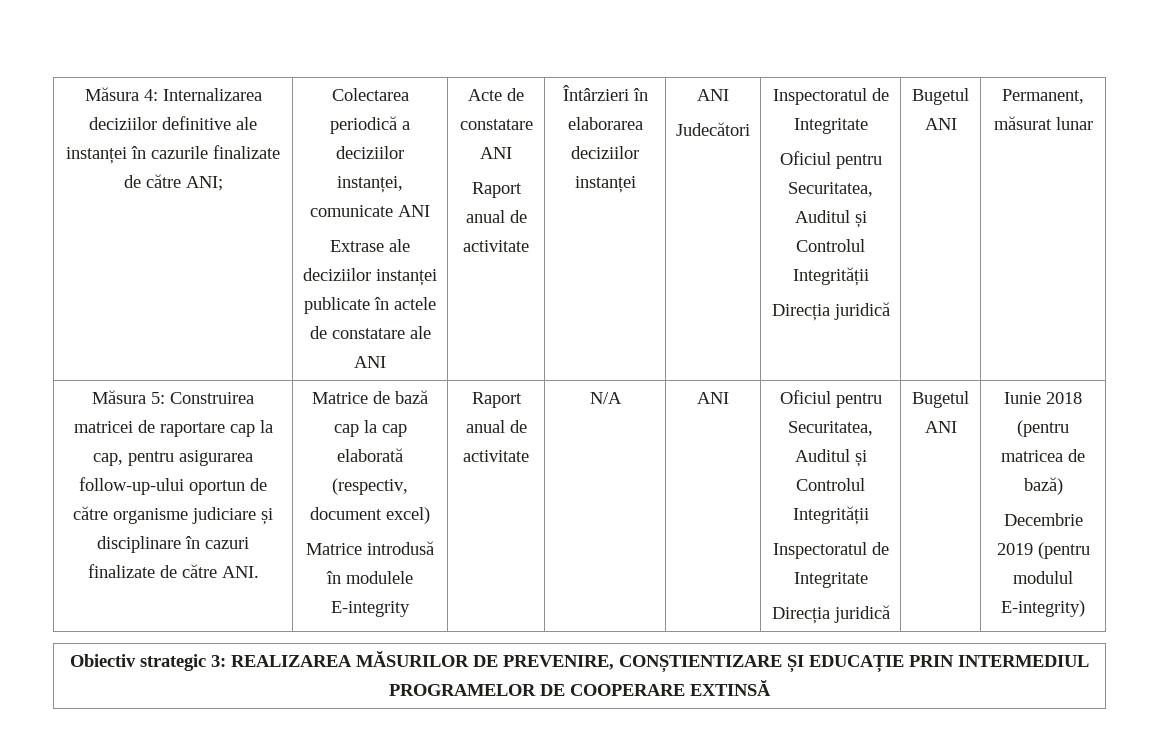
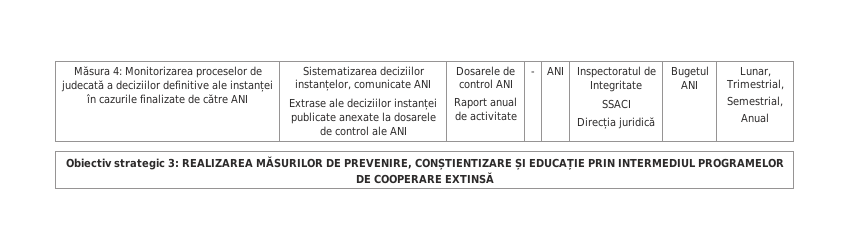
- Măsura 4: Internalizarea deciziilor definitive ale instanței în cazurile finalizate de către ANI; | Colectarea periodică a deciziilor instanței, comunicate ANI
+ Măsura 4: Monitorizarea proceselor de judecată a deciziilor definitive ale instanței în cazurile finalizate de către ANI | Sistematizarea deciziilor instanțelor, comunicate ANI
- Extrase ale deciziilor instanței publicate în actele de constatare ale ANI
+ Extrase ale deciziilor instanței publicate anexate la dosarele de control ale ANI
- Acte de constatare ANI
+ Dosarele de control ANI
- Întârzieri în elaborarea deciziilor instanței | ANI
- Judecători | Inspectoratul de Integritate
- Oficiul pentru Securitatea, Auditul și Controlul Integrității
- Direcția juridică | Bugetul ANI | Permanent, măsurat lunar
- Măsura 5: Construirea matricei de raportare cap la cap, pentru asigurarea follow-up-ului oportun de către organisme judiciare și disciplinare în cazuri finalizate de către ANI. | Matrice de bază cap la cap elaborată (respectiv, document excel)
- Matrice introdusă în modulele E-integrity | Raport anual de activitate | N/A | ANI | Oficiul pentru Securitatea, Auditul și Controlul Integrității
- Inspectoratul de Integritate
- Direcția juridică | Bugetul ANI | Iunie 2018 (pentru matricea de bază)
- Decembrie 2019 (pentru modulul E-integrity)
+ - | ANI | Inspectoratul de Integritate
+ SSACI
+ Direcția juridică | Bugetul ANI | Lunar, Trimestrial,
+ Semestrial,
+ Anual

